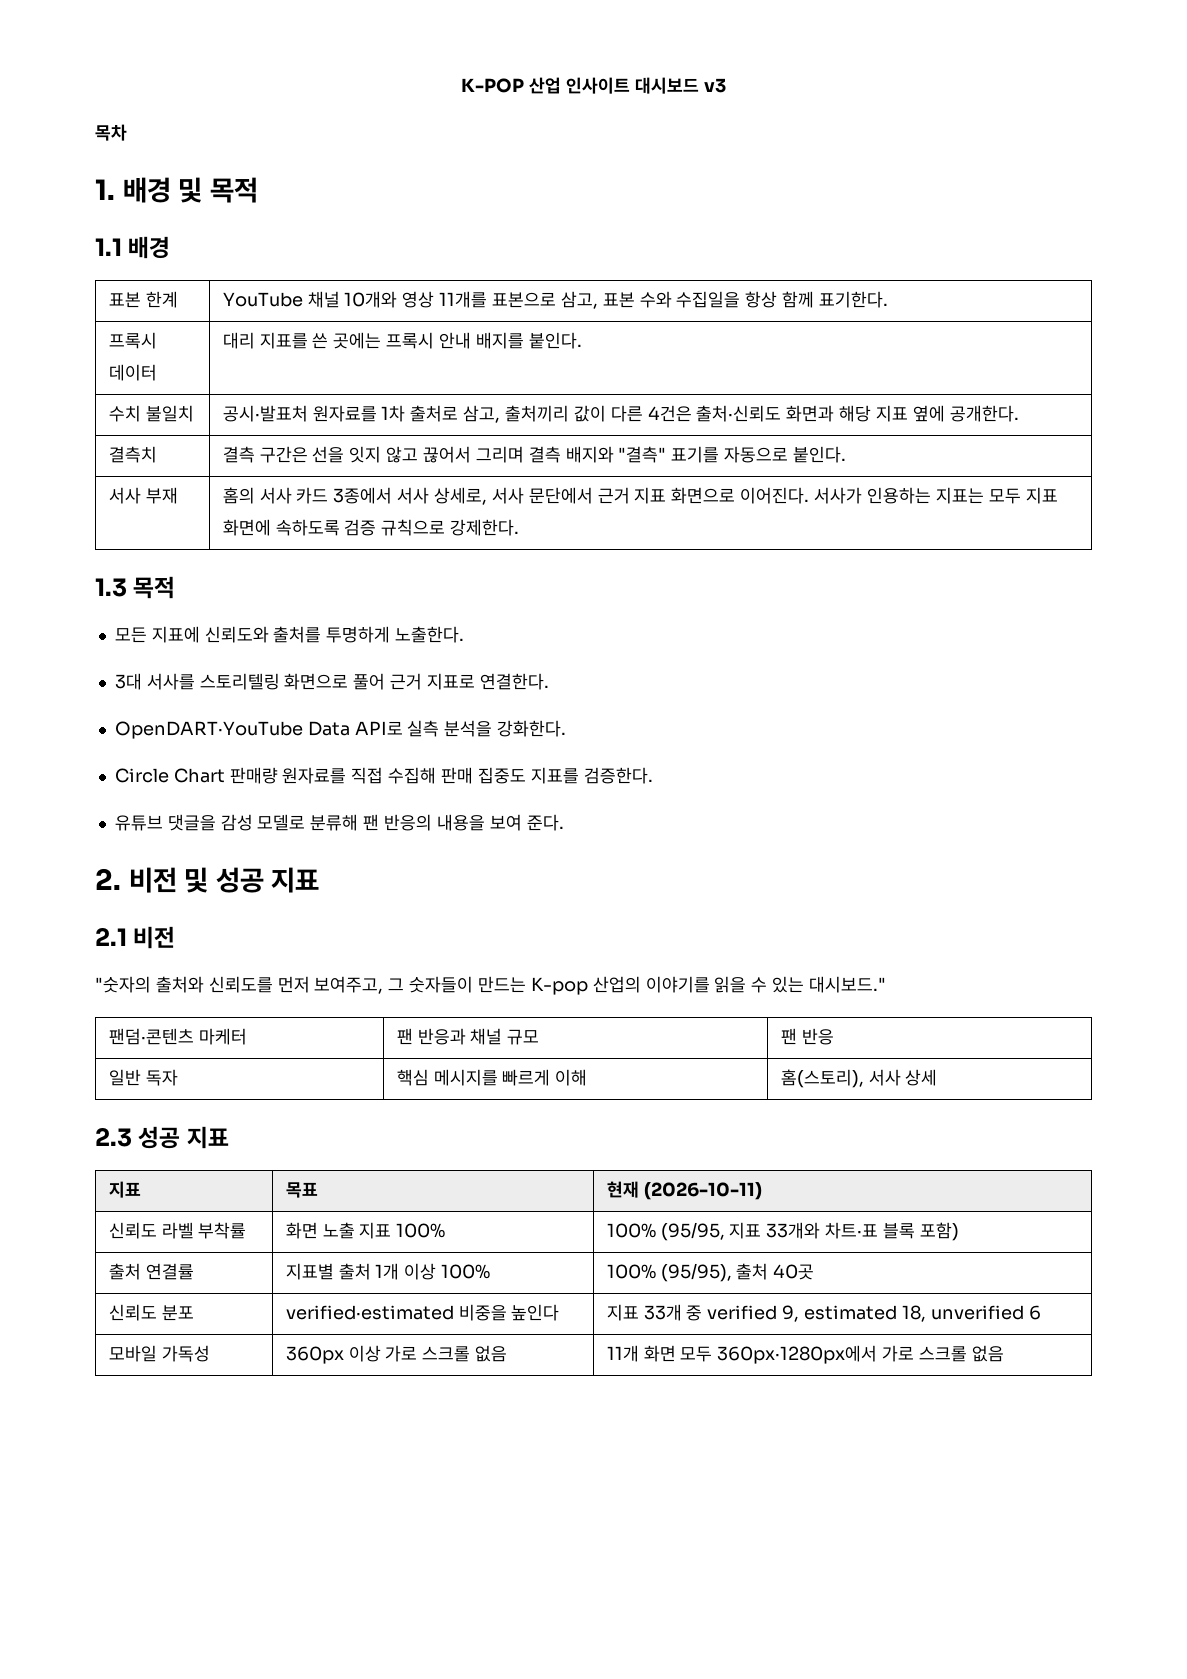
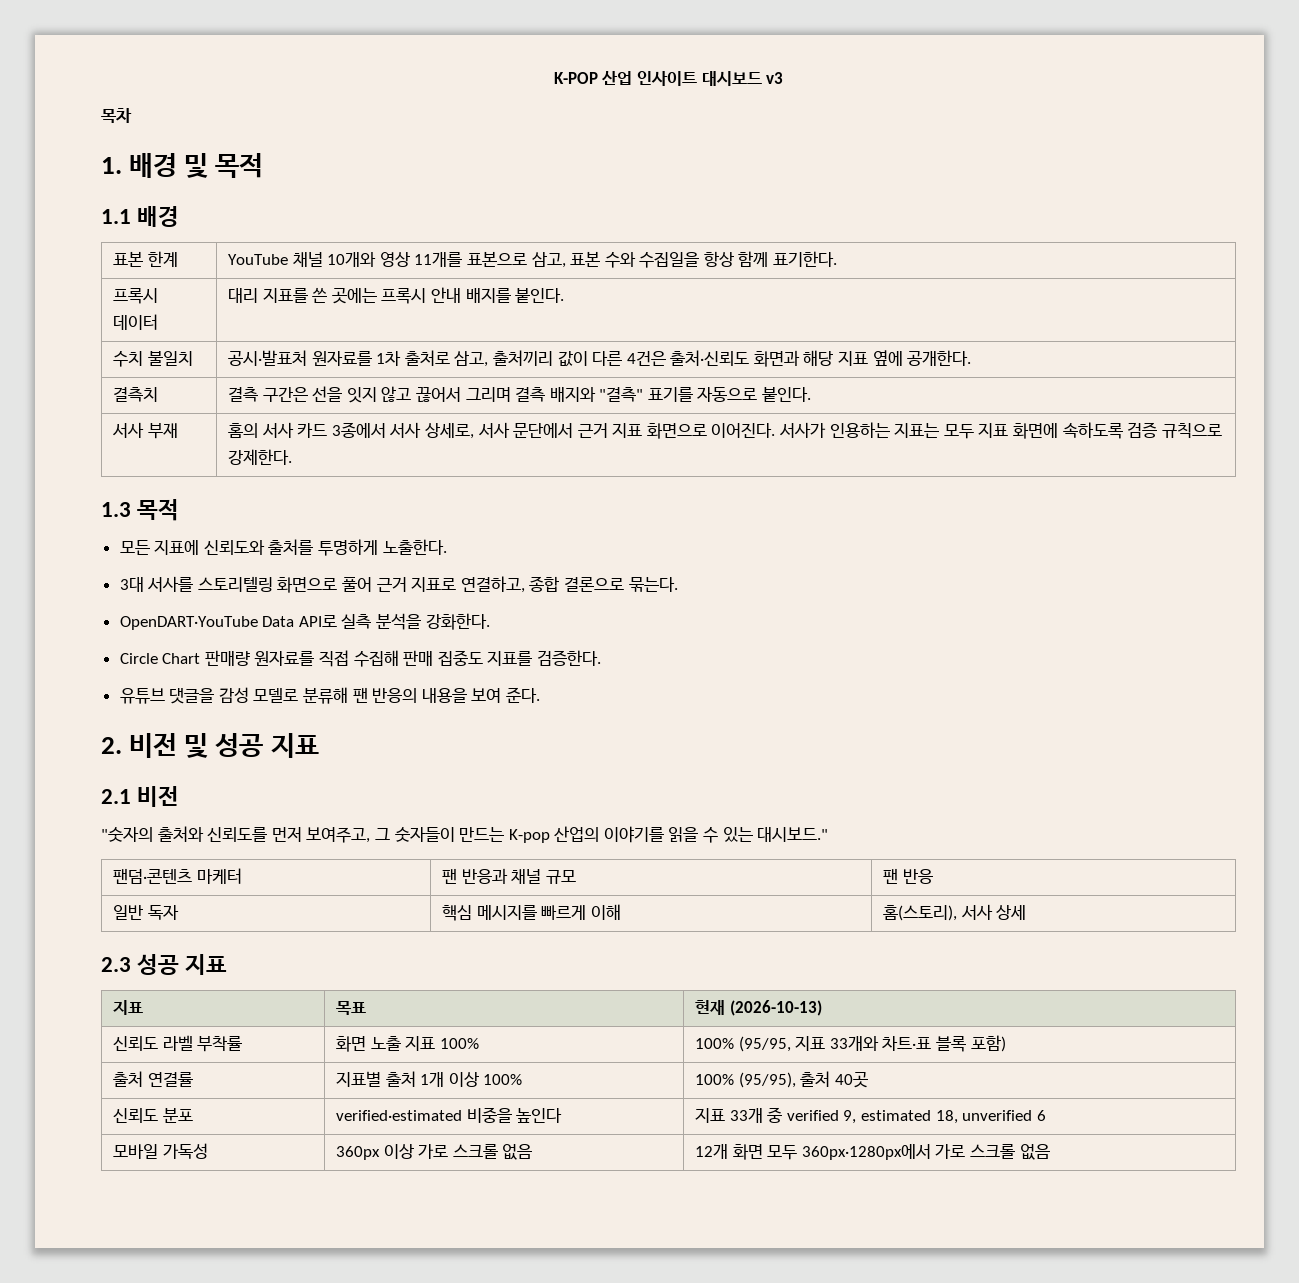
- 3대 서사를 스토리텔링 화면으로 풀어 근거 지표로 연결한다.
+ 3대 서사를 스토리텔링 화면으로 풀어 근거 지표로 연결하고, 종합 결론으로 묶는다.
- 지표 | 목표 | 현재 (2026-10-11)
+ 지표 | 목표 | 현재 (2026-10-13)
- 모바일 가독성 | 360px 이상 가로 스크롤 없음 | 11개 화면 모두 360px·1280px에서 가로 스크롤 없음
+ 모바일 가독성 | 360px 이상 가로 스크롤 없음 | 12개 화면 모두 360px·1280px에서 가로 스크롤 없음

